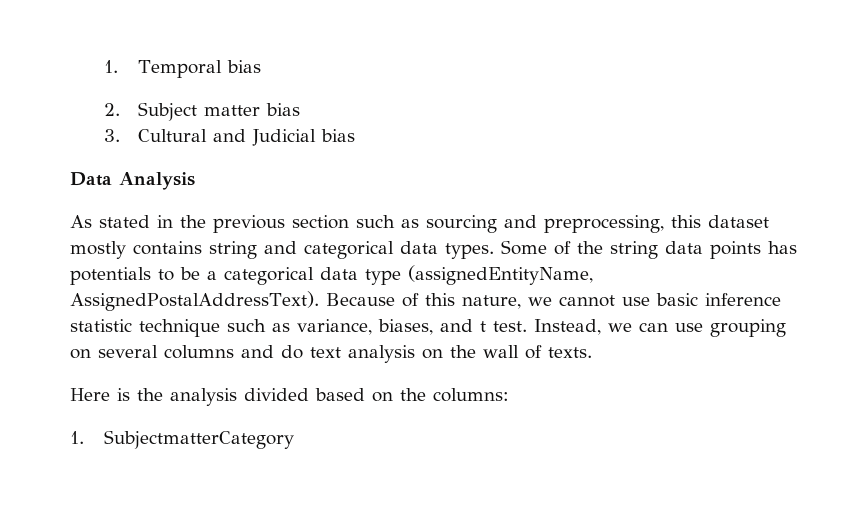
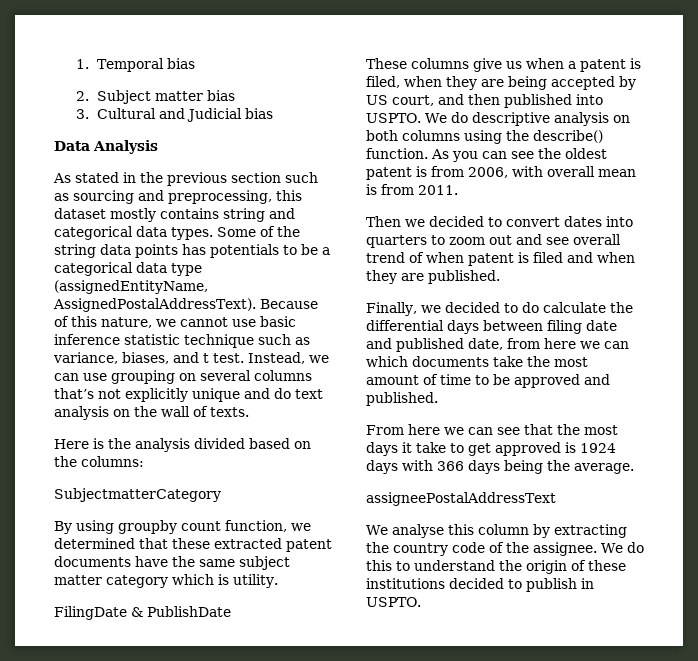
- Instead, we can use grouping on several columns and do text analysis on the wall of texts.
+ Instead, we can use grouping on several columns that’s not explicitly unique and do text analysis on the wall of texts.
- 1. SubjectmatterCategory
+ SubjectmatterCategory
+ By using groupby count function, we determined that these extracted patent documents have the same subject matter category which is utility.
+ FilingDate & PublishDate
+ These columns give us when a patent is filed, when they are being accepted by US court, and then published into USPTO. We do descriptive analysis on both columns using the describe() function. As you can see the oldest patent is from 2006, with overall mean is from 2011.
+ Then we decided to convert dates into quarters to zoom out and see overall trend of when patent is filed and when they are published.
+ Finally, we decided to do calculate the differential days between filing date and published date, from here we can which documents take the most amount of time to be approved and published.
+ From here we can see that the most days it take to get approved is 1924 days with 366 days being the average.
+ assigneePostalAddressText
+ We analyse this column by extracting the country code of the assignee. We do this to understand the origin of these institutions decided to publish in USPTO.

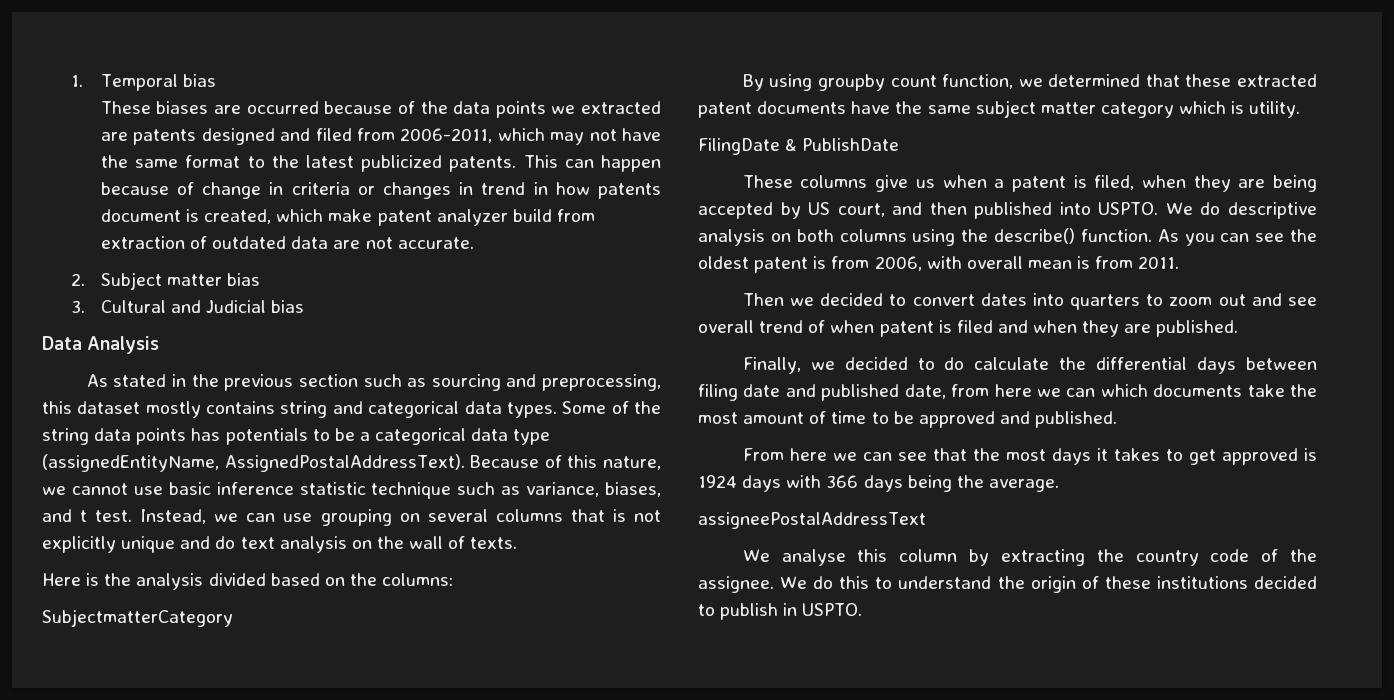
+ These biases are occurred because of the data points we extracted are patents designed and filed from 2006-2011, which may not have the same format to the latest publicized patents. This can happen because of change in criteria or changes in trend in how patents document is created, which make patent analyzer build from extraction of outdated data are not accurate.
- Instead, we can use grouping on several columns that’s not explicitly unique and do text analysis on the wall of texts.
+ Instead, we can use grouping on several columns that is not explicitly unique and do text analysis on the wall of texts.
- From here we can see that the most days it take to get approved is 1924 days with 366 days being the average.
+ From here we can see that the most days it takes to get approved is 1924 days with 366 days being the average.

